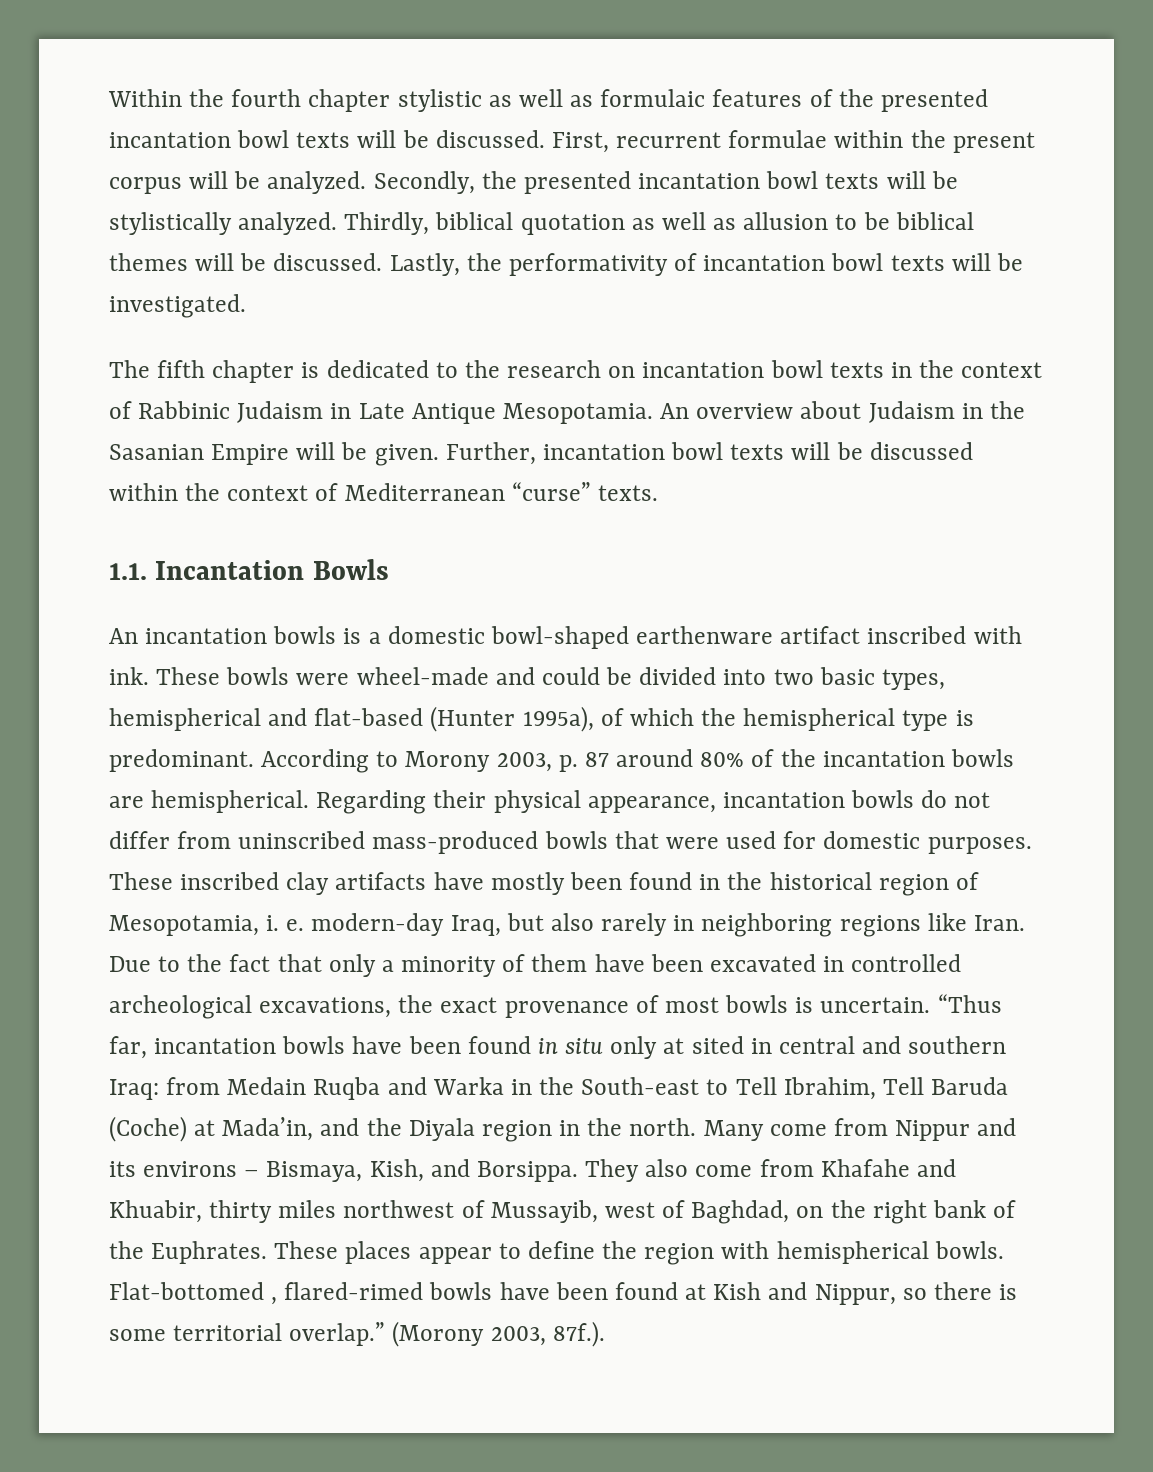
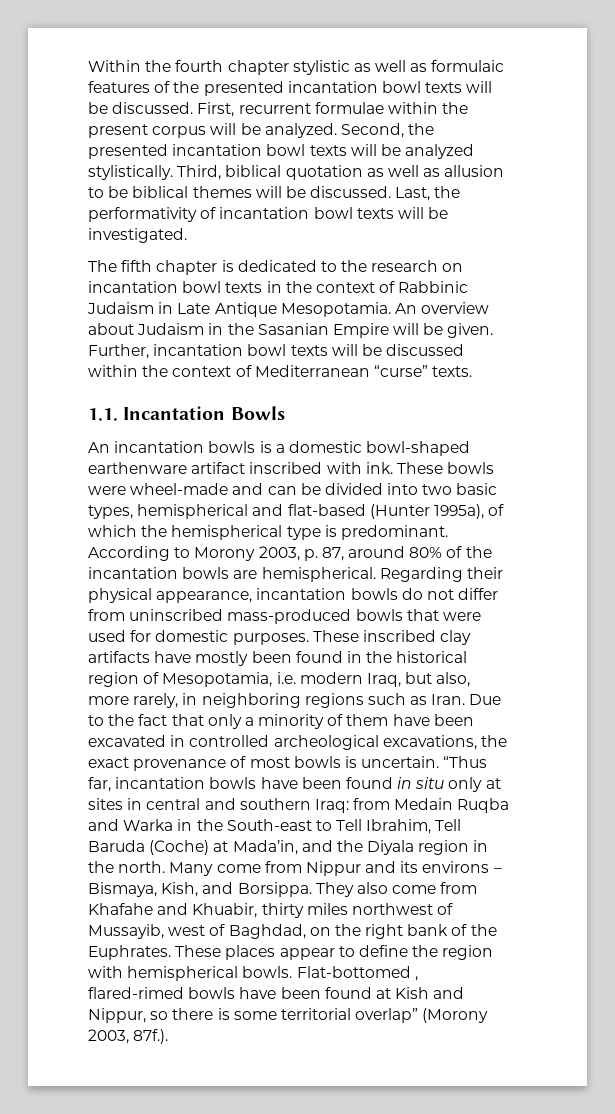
- Secondly, the presented incantation bowl texts will be stylistically analyzed. Thirdly, biblical quotation as well as allusion to be biblical themes will be discussed.
+ Second, the presented incantation bowl texts will be analyzed stylistically. Third, biblical quotation as well as allusion to be biblical themes will be discussed.
- Lastly, the performativity of incantation bowl texts will be investigated.
+ Last, the performativity of incantation bowl texts will be investigated.
- These bowls were wheel-made and could be divided into two basic types, hemispherical and flat-based (Hunter 1995a), of which the hemispherical type is predominant.
+ These bowls were wheel-made and can be divided into two basic types, hemispherical and flat-based (Hunter 1995a), of which the hemispherical type is predominant.
- According to Morony 2003, p. 87 around 80% of the incantation bowls are hemispherical.
+ According to Morony 2003, p. 87, around 80% of the incantation bowls are hemispherical.
- These inscribed clay artifacts have mostly been found in the historical region of Mesopotamia, i. e. modern-day Iraq, but also rarely in neighboring regions like Iran.
+ These inscribed clay artifacts have mostly been found in the historical region of Mesopotamia, i.e. modern Iraq, but also, more rarely, in neighboring regions such as Iran.
- “Thus far, incantation bowls have been found in situ only at sited in central and southern Iraq: from Medain Ruqba and Warka in the South-east to Tell Ibrahim, Tell Baruda (Coche) at Mada’in, and the Diyala region in the north.
+ “Thus far, incantation bowls have been found in situ only at sites in central and southern Iraq: from Medain Ruqba and Warka in the South-east to Tell Ibrahim, Tell Baruda (Coche) at Mada’in, and the Diyala region in the north.
- Flat-bottomed , flared-rimed bowls have been found at Kish and Nippur, so there is some territorial overlap.” (Morony 2003, 87f.).
+ Flat-bottomed , flared-rimed bowls have been found at Kish and Nippur, so there is some territorial overlap” (Morony 2003, 87f.).

